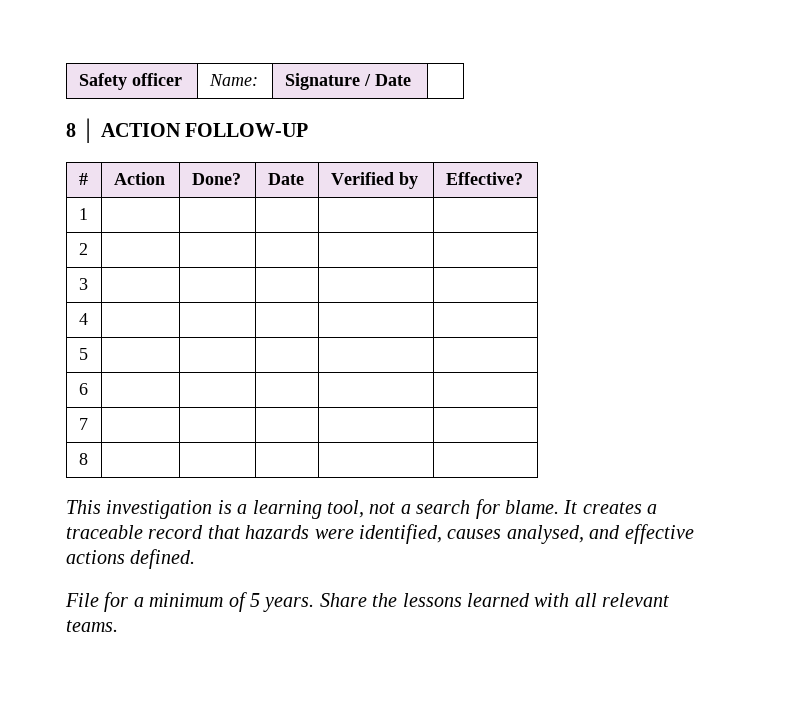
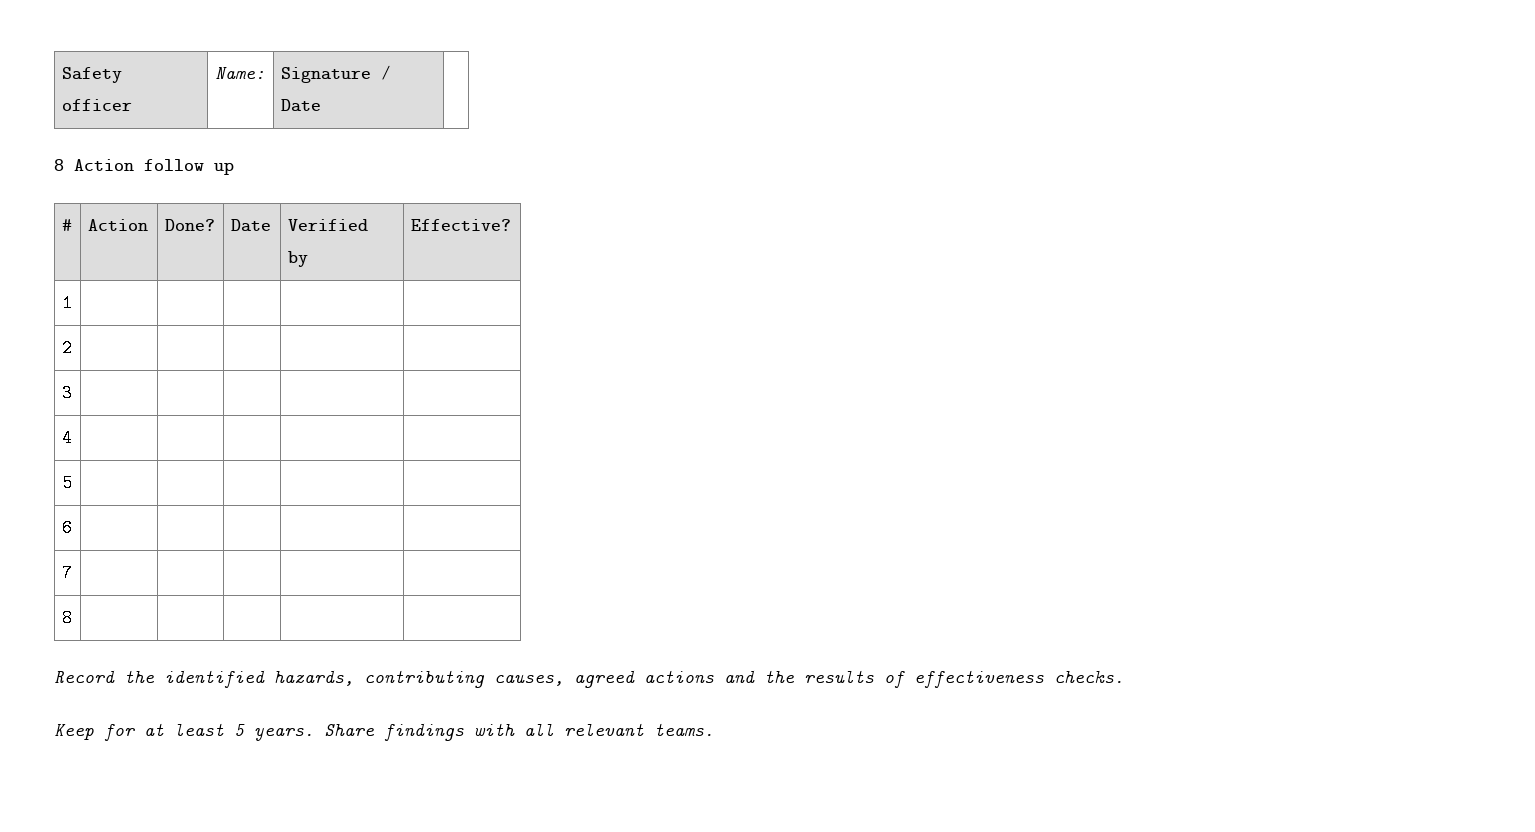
- 8 │ ACTION FOLLOW-UP
+ 8 Action follow up
- This investigation is a learning tool, not a search for blame. It creates a traceable record that hazards were identified, causes analysed, and effective actions defined.
- File for a minimum of 5 years. Share the lessons learned with all relevant teams.
+ Record the identified hazards, contributing causes, agreed actions and the results of effectiveness checks.
+ Keep for at least 5 years. Share findings with all relevant teams.

